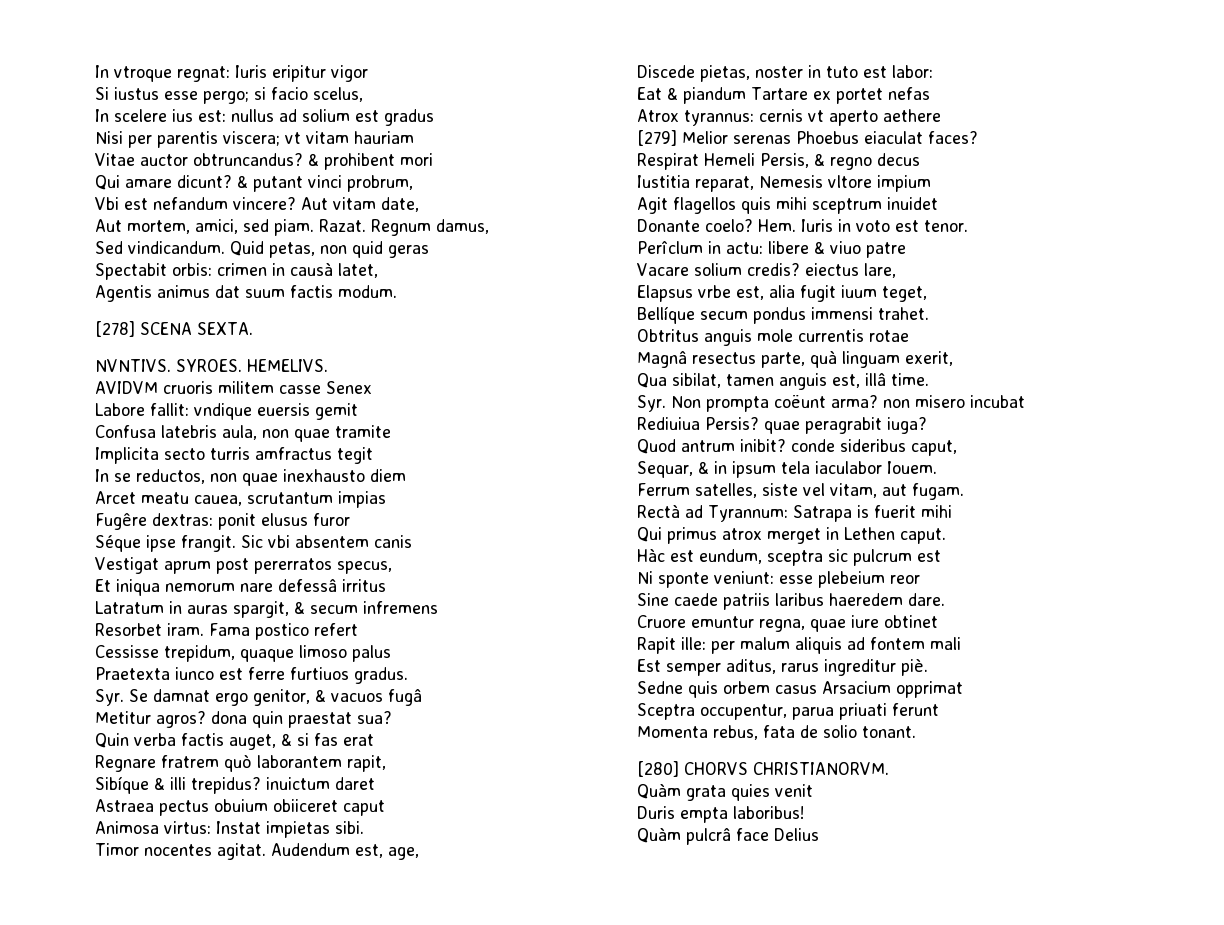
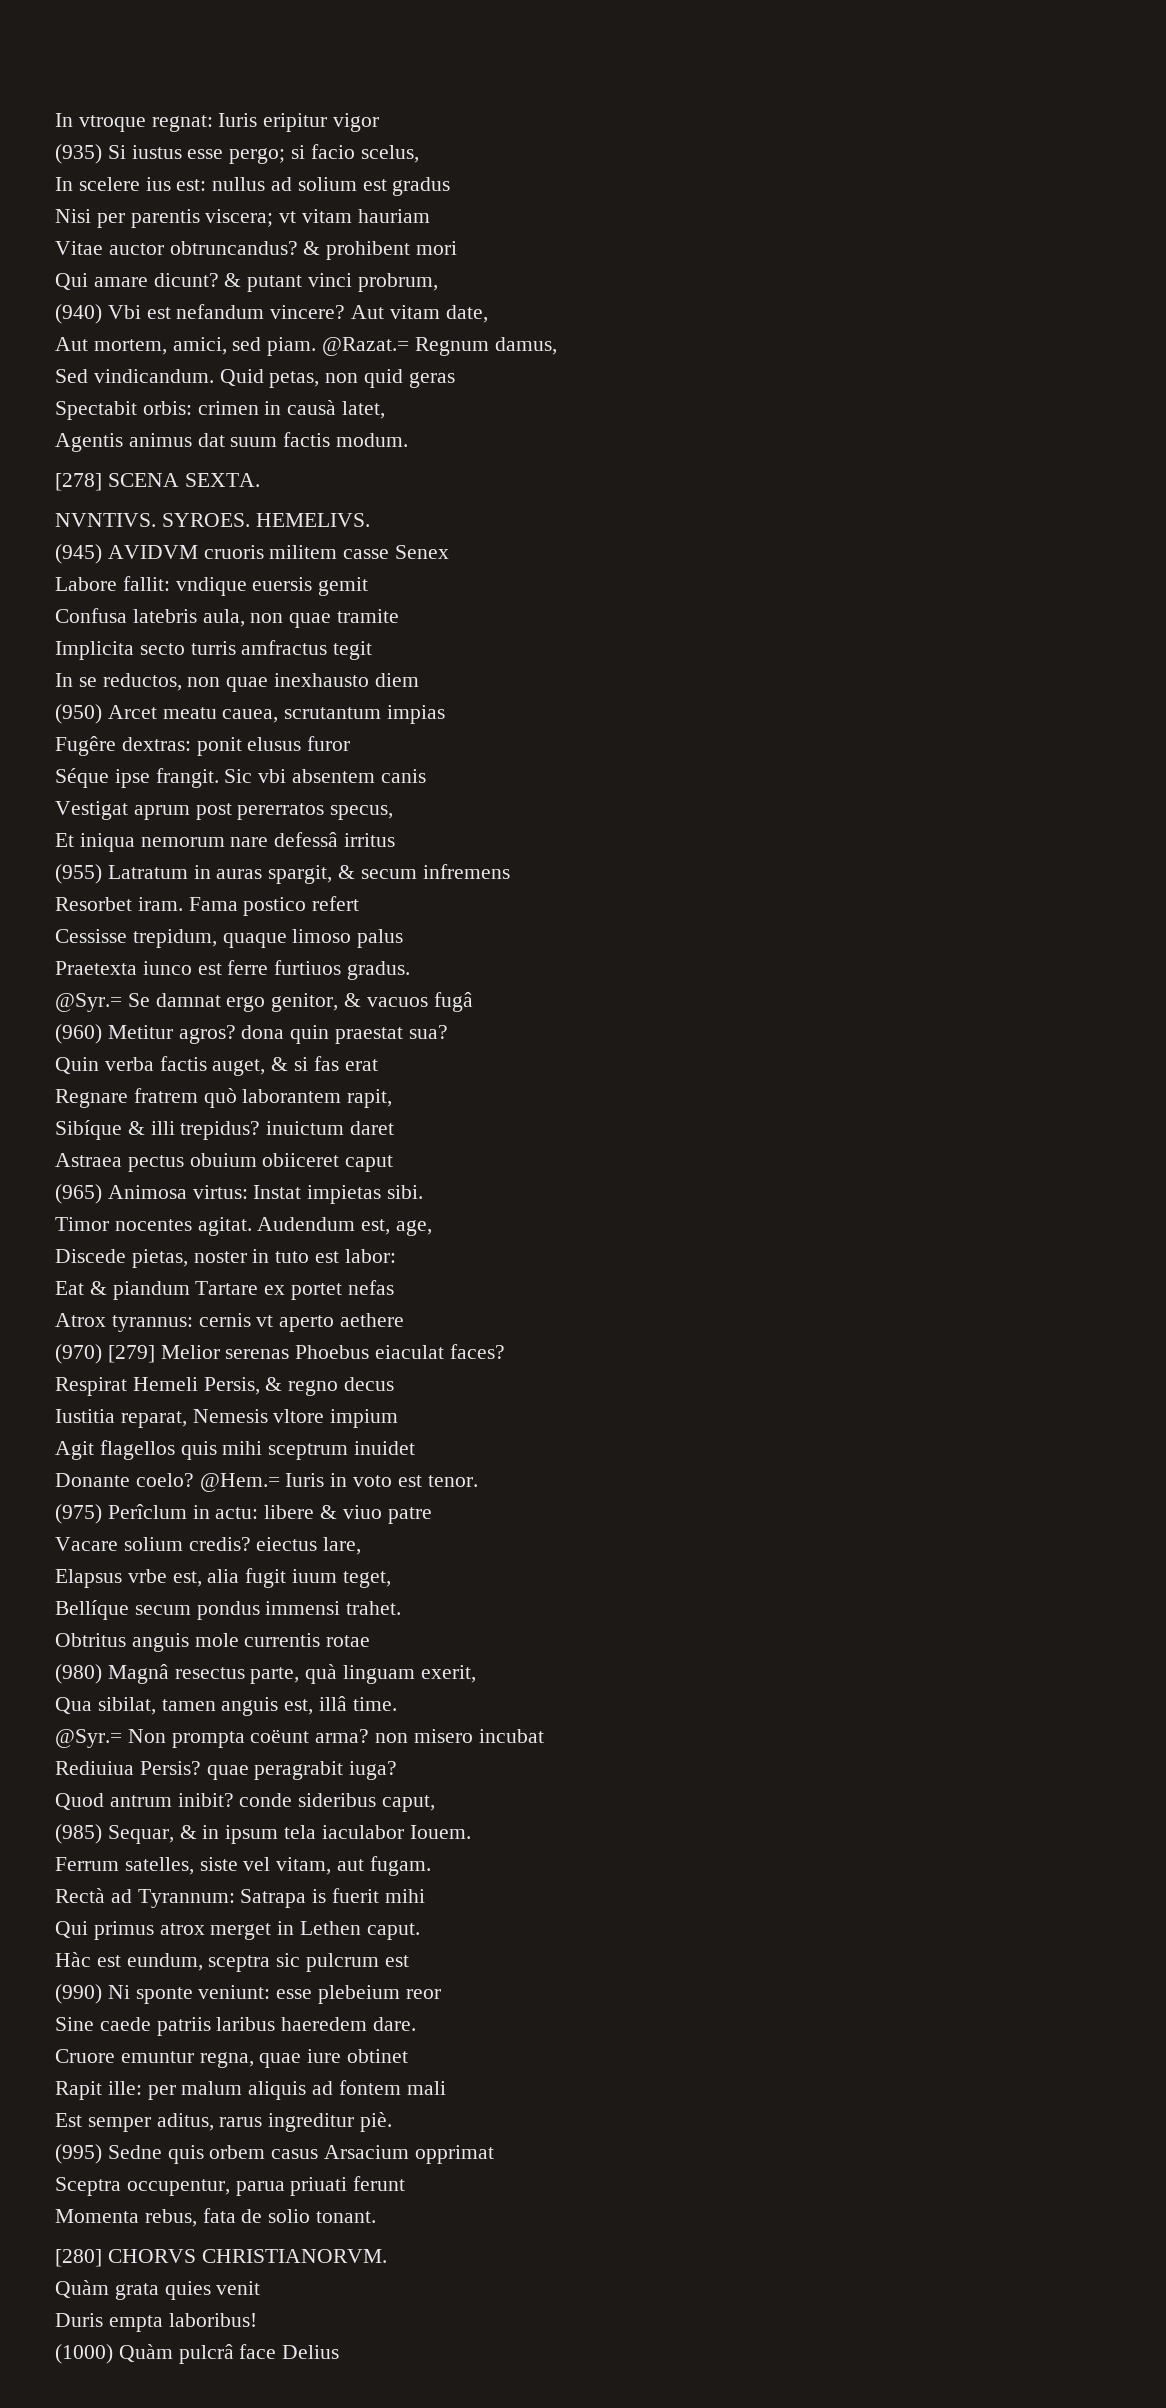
- Si iustus esse pergo; si facio scelus,
+ (935) Si iustus esse pergo; si facio scelus,
- Vbi est nefandum vincere?
+ (940) Vbi est nefandum vincere?
- Razat. Regnum damus,
+ @Razat.= Regnum damus,
- AVIDVM cruoris militem casse Senex
+ (945) AVIDVM cruoris militem casse Senex
- Arcet meatu cauea, scrutantum impias
+ (950) Arcet meatu cauea, scrutantum impias
- Latratum in auras spargit, & secum infremens
+ (955) Latratum in auras spargit, & secum infremens
- Syr. Se damnat ergo genitor, & vacuos fugâ
+ @Syr.= Se damnat ergo genitor, & vacuos fugâ
- Metitur agros? dona quin praestat sua?
+ (960) Metitur agros? dona quin praestat sua?
- Animosa virtus: Instat impietas sibi.
+ (965) Animosa virtus: Instat impietas sibi.
- [279] Melior serenas Phoebus eiaculat faces?
+ (970) [279] Melior serenas Phoebus eiaculat faces?
- Hem. Iuris in voto est tenor.
+ @Hem.= Iuris in voto est tenor.
- Perîclum in actu: libere & viuo patre
+ (975) Perîclum in actu: libere & viuo patre
- Magnâ resectus parte, quà linguam exerit,
+ (980) Magnâ resectus parte, quà linguam exerit,
- Syr. Non prompta coëunt arma? non misero incubat
+ @Syr.= Non prompta coëunt arma? non misero incubat
- Sequar, & in ipsum tela iaculabor Iouem.
+ (985) Sequar, & in ipsum tela iaculabor Iouem.
- Ni sponte veniunt: esse plebeium reor
+ (990) Ni sponte veniunt: esse plebeium reor
- Sedne quis orbem casus Arsacium opprimat
+ (995) Sedne quis orbem casus Arsacium opprimat
- Quàm pulcrâ face Delius
+ (1000) Quàm pulcrâ face Delius

